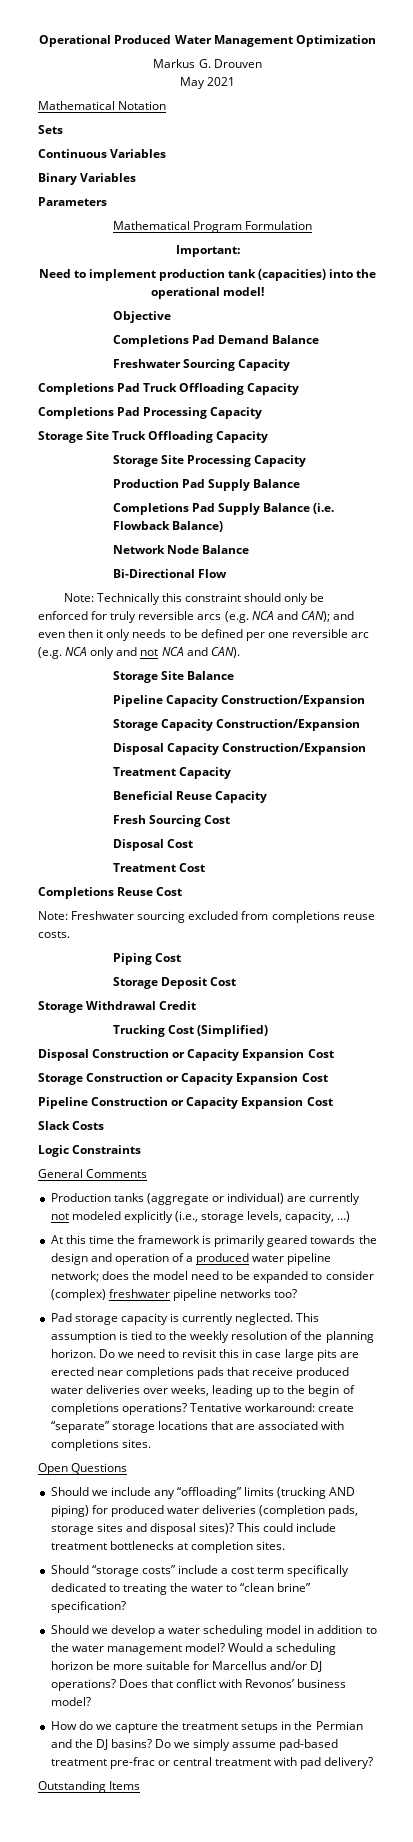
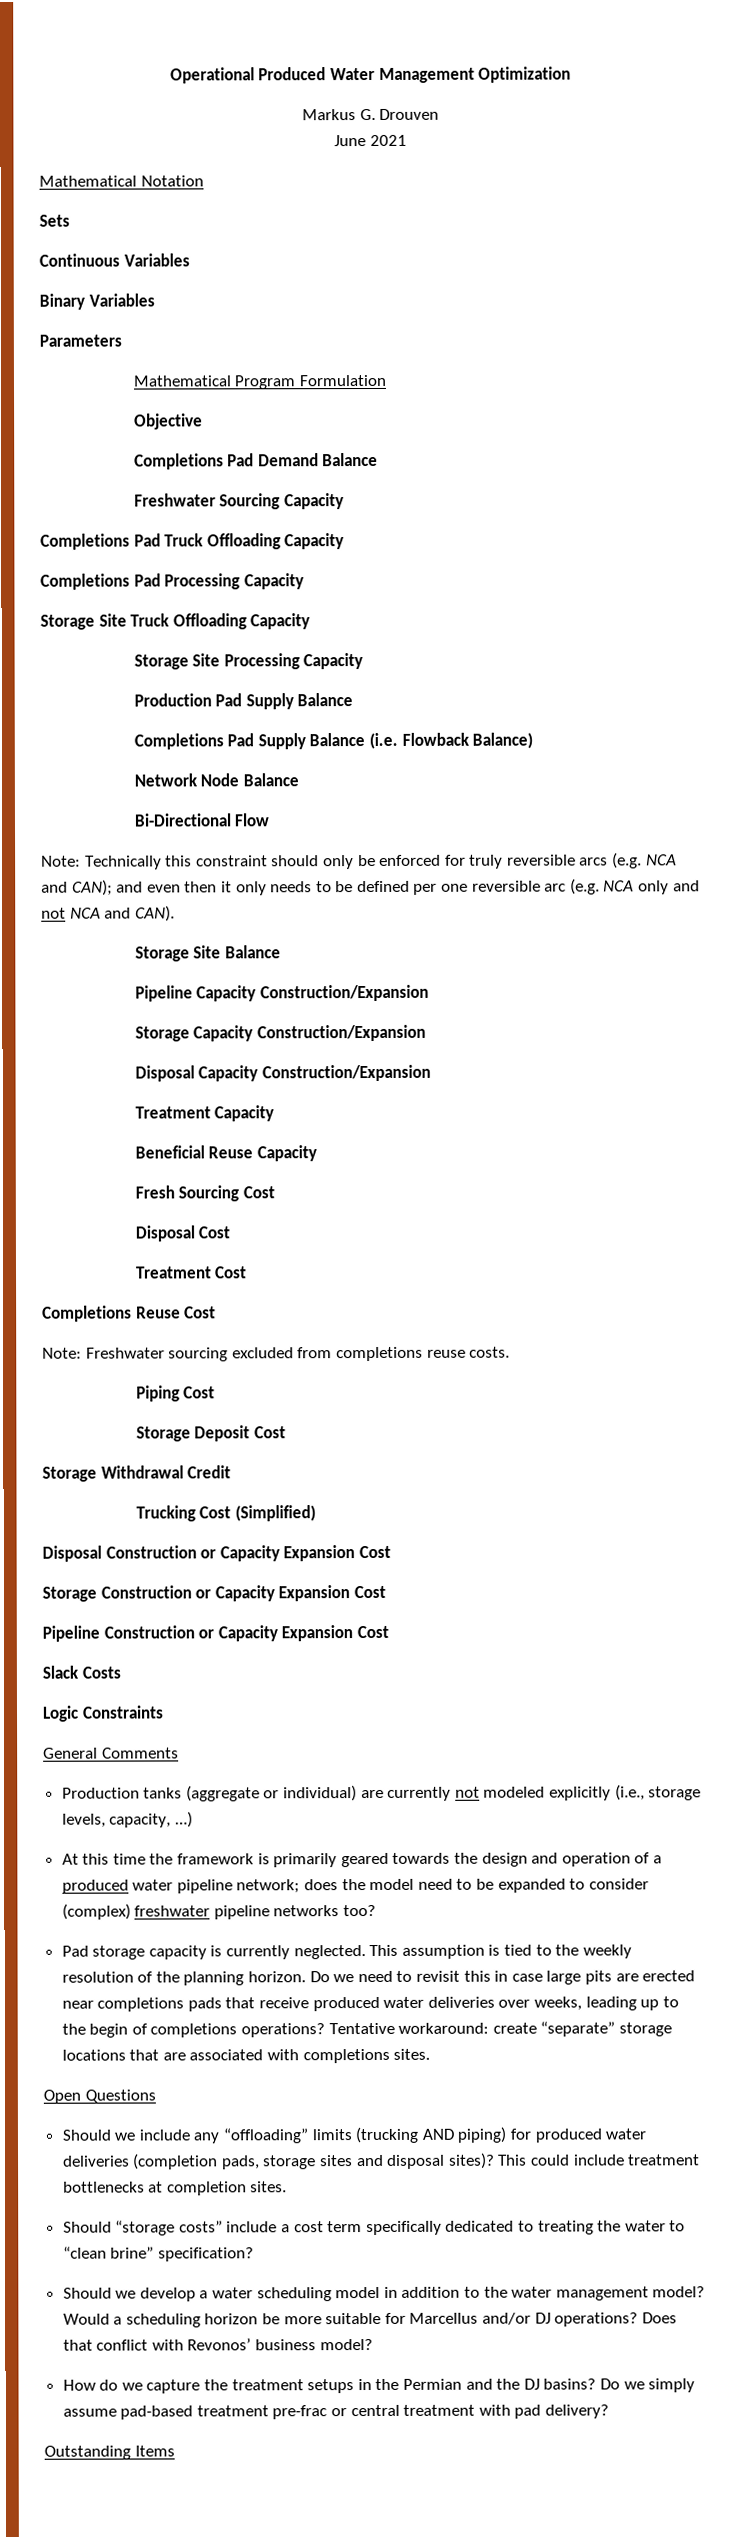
- May 2021
+ June 2021
- Important:
- Need to implement production tank (capacities) into the operational model!

